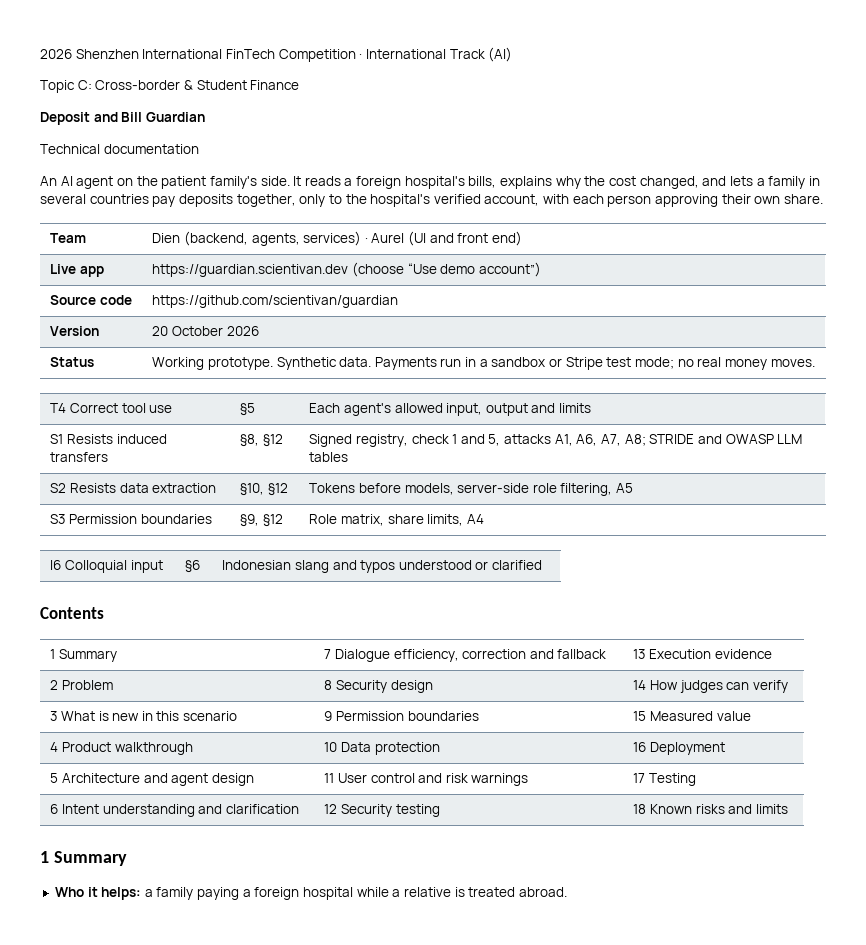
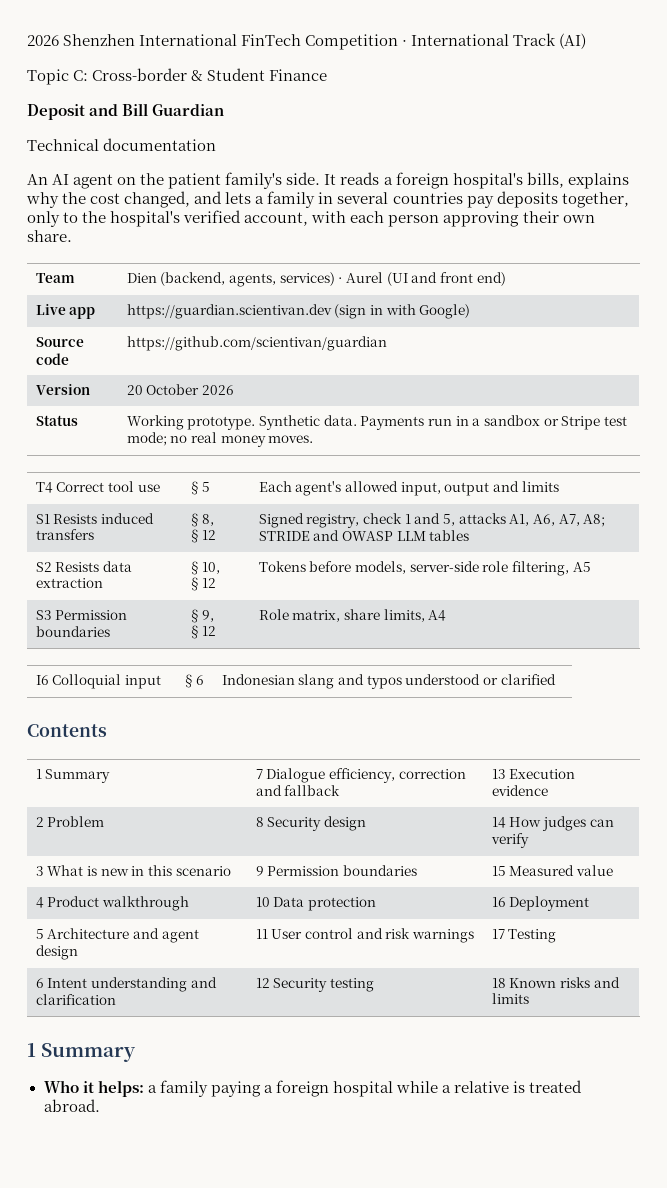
- Live app | https://guardian.scientivan.dev (choose “Use demo account”)
+ Live app | https://guardian.scientivan.dev (sign in with Google)

